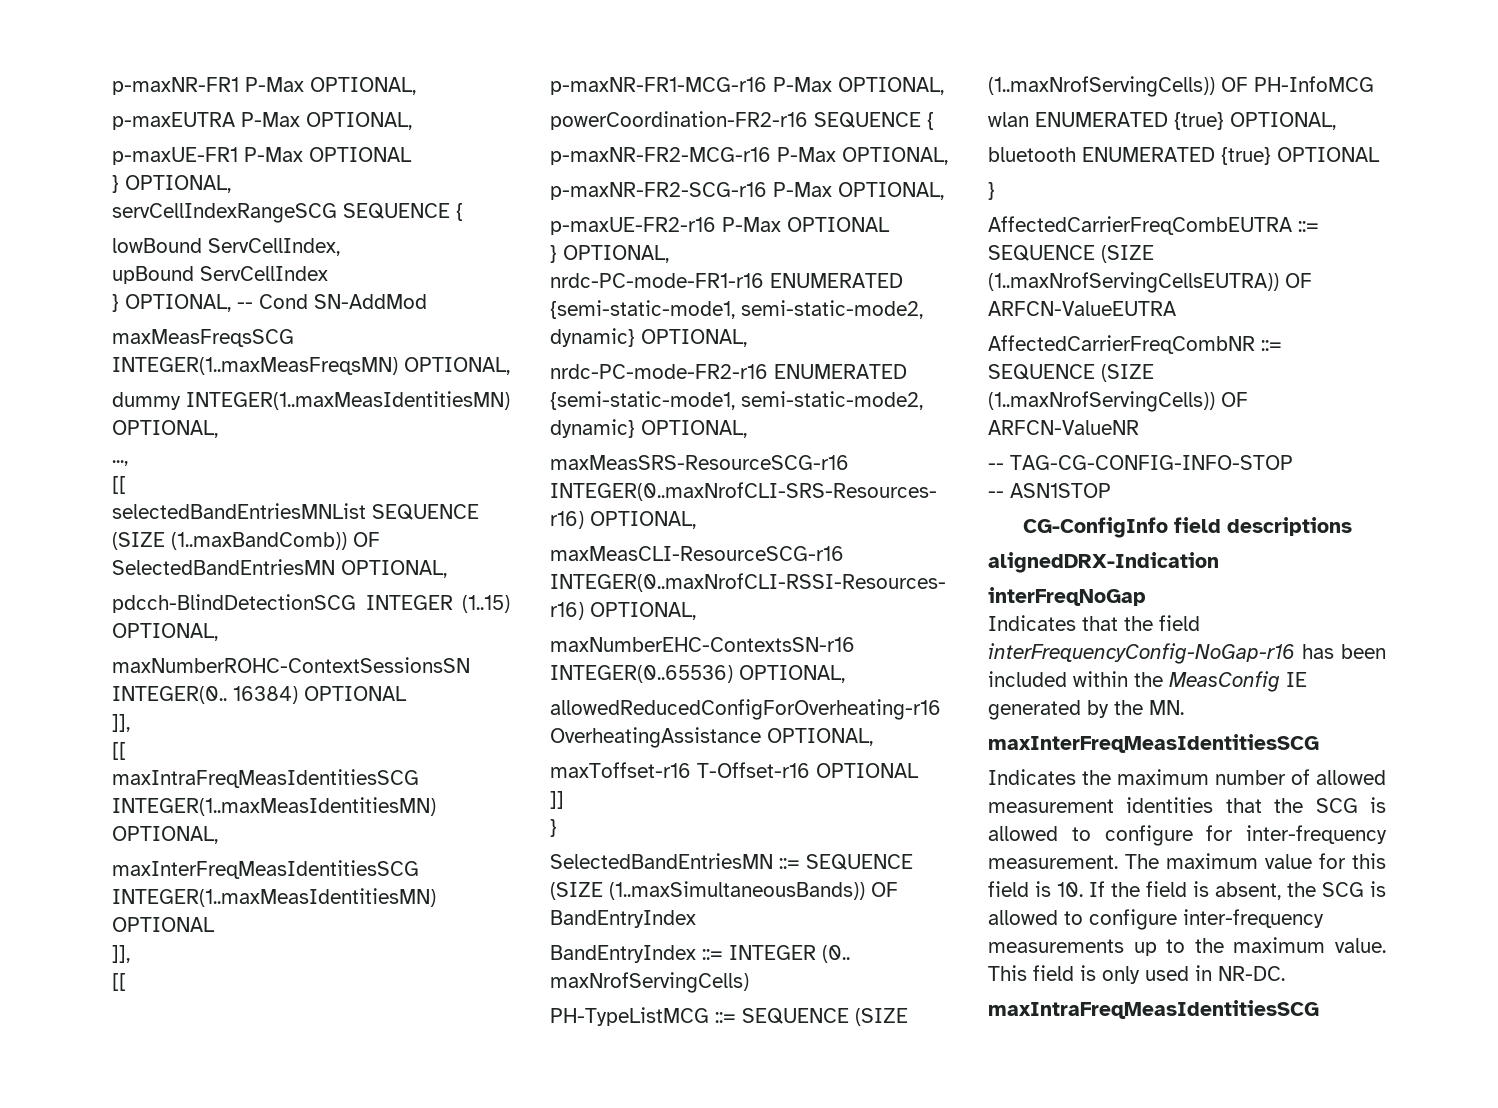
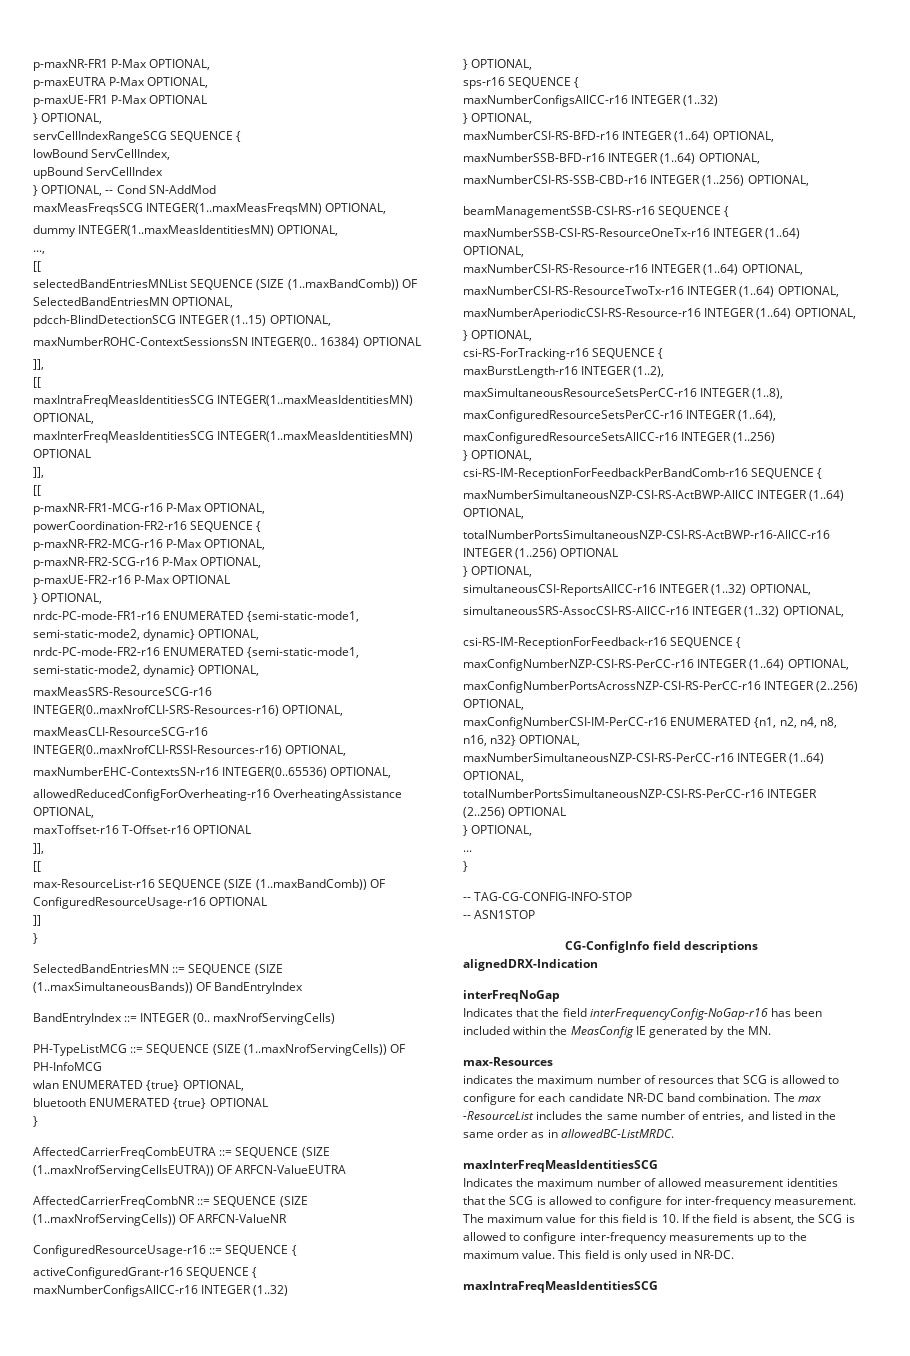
  maxToffset-r16 T-Offset-r16 OPTIONAL
+ ]],
+ [[
+ max-ResourceList-r16 SEQUENCE (SIZE (1..maxBandComb)) OF ConfiguredResourceUsage-r16 OPTIONAL
+ ConfiguredResourceUsage-r16 ::= SEQUENCE {
+ activeConfiguredGrant-r16 SEQUENCE {
+ maxNumberConfigsAllCC-r16 INTEGER (1..32)
+ } OPTIONAL,
+ sps-r16 SEQUENCE {
+ maxNumberConfigsAllCC-r16 INTEGER (1..32)
+ } OPTIONAL,
+ maxNumberCSI-RS-BFD-r16 INTEGER (1..64) OPTIONAL,
+ maxNumberSSB-BFD-r16 INTEGER (1..64) OPTIONAL,
+ maxNumberCSI-RS-SSB-CBD-r16 INTEGER (1..256) OPTIONAL,
+ beamManagementSSB-CSI-RS-r16 SEQUENCE {
+ maxNumberSSB-CSI-RS-ResourceOneTx-r16 INTEGER (1..64) OPTIONAL,
+ maxNumberCSI-RS-Resource-r16 INTEGER (1..64) OPTIONAL,
+ maxNumberCSI-RS-ResourceTwoTx-r16 INTEGER (1..64) OPTIONAL,
+ maxNumberAperiodicCSI-RS-Resource-r16 INTEGER (1..64) OPTIONAL,
+ } OPTIONAL,
+ csi-RS-ForTracking-r16 SEQUENCE {
+ maxBurstLength-r16 INTEGER (1..2),
+ maxSimultaneousResourceSetsPerCC-r16 INTEGER (1..8),
+ maxConfiguredResourceSetsPerCC-r16 INTEGER (1..64),
+ maxConfiguredResourceSetsAllCC-r16 INTEGER (1..256)
+ } OPTIONAL,
+ csi-RS-IM-ReceptionForFeedbackPerBandComb-r16 SEQUENCE {
+ maxNumberSimultaneousNZP-CSI-RS-ActBWP-AllCC INTEGER (1..64) OPTIONAL,
+ totalNumberPortsSimultaneousNZP-CSI-RS-ActBWP-r16-AllCC-r16 INTEGER (1..256) OPTIONAL
+ } OPTIONAL,
+ simultaneousCSI-ReportsAllCC-r16 INTEGER (1..32) OPTIONAL,
+ simultaneousSRS-AssocCSI-RS-AllCC-r16 INTEGER (1..32) OPTIONAL,
+ csi-RS-IM-ReceptionForFeedback-r16 SEQUENCE {
+ maxConfigNumberNZP-CSI-RS-PerCC-r16 INTEGER (1..64) OPTIONAL,
+ maxConfigNumberPortsAcrossNZP-CSI-RS-PerCC-r16 INTEGER (2..256) OPTIONAL,
+ maxConfigNumberCSI-IM-PerCC-r16 ENUMERATED {n1, n2, n4, n8, n16, n32} OPTIONAL,
+ maxNumberSimultaneousNZP-CSI-RS-PerCC-r16 INTEGER (1..64) OPTIONAL,
+ totalNumberPortsSimultaneousNZP-CSI-RS-PerCC-r16 INTEGER (2..256) OPTIONAL
+ } OPTIONAL,
+ ...
+ }
+ max-Resources
+ indicates the maximum number of resources that SCG is allowed to configure for each candidate NR-DC band combination. The max -ResourceList includes the same number of entries, and listed in the same order as in allowedBC-ListMRDC.

